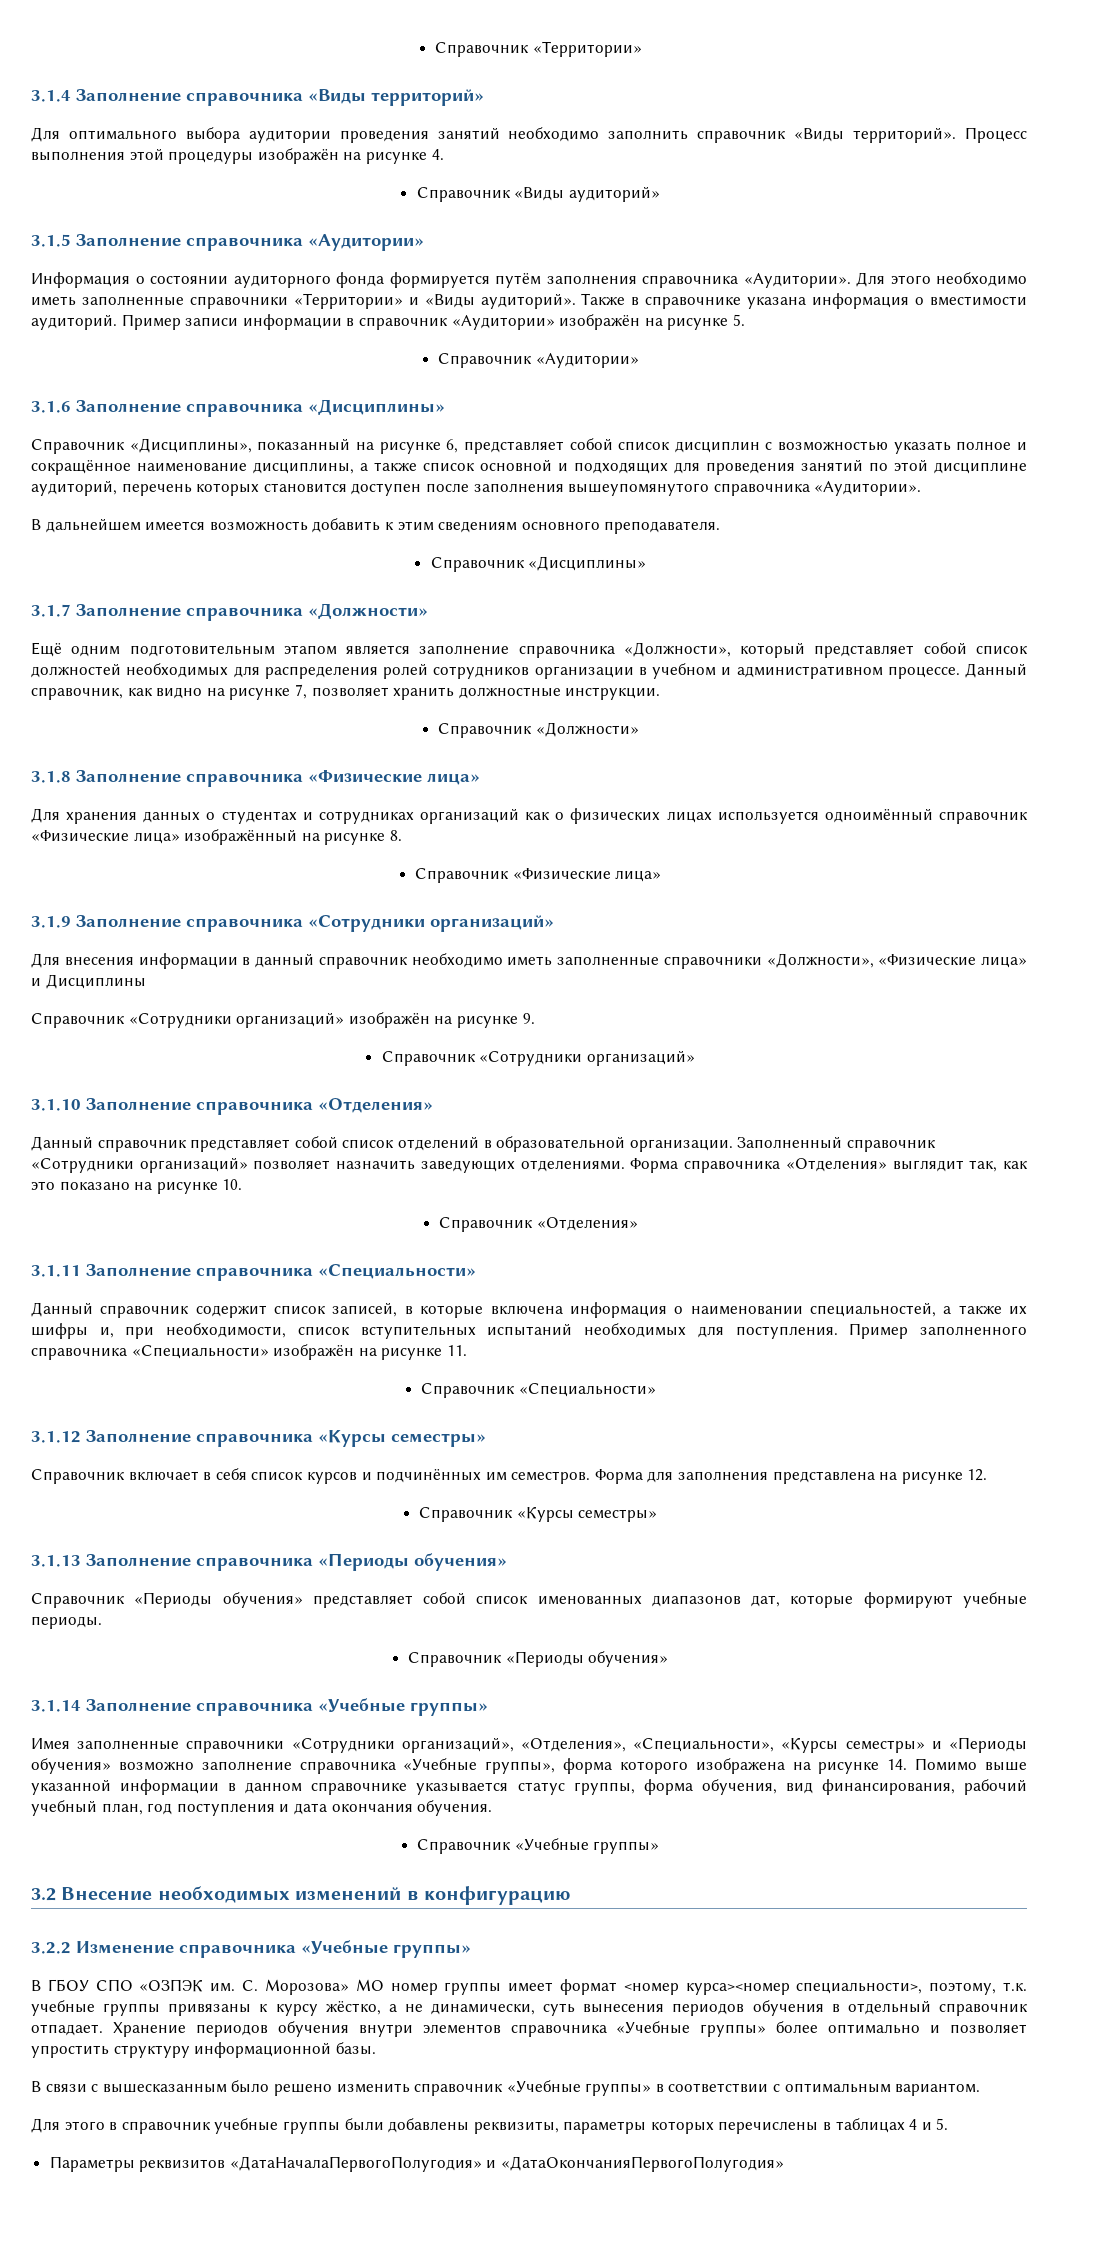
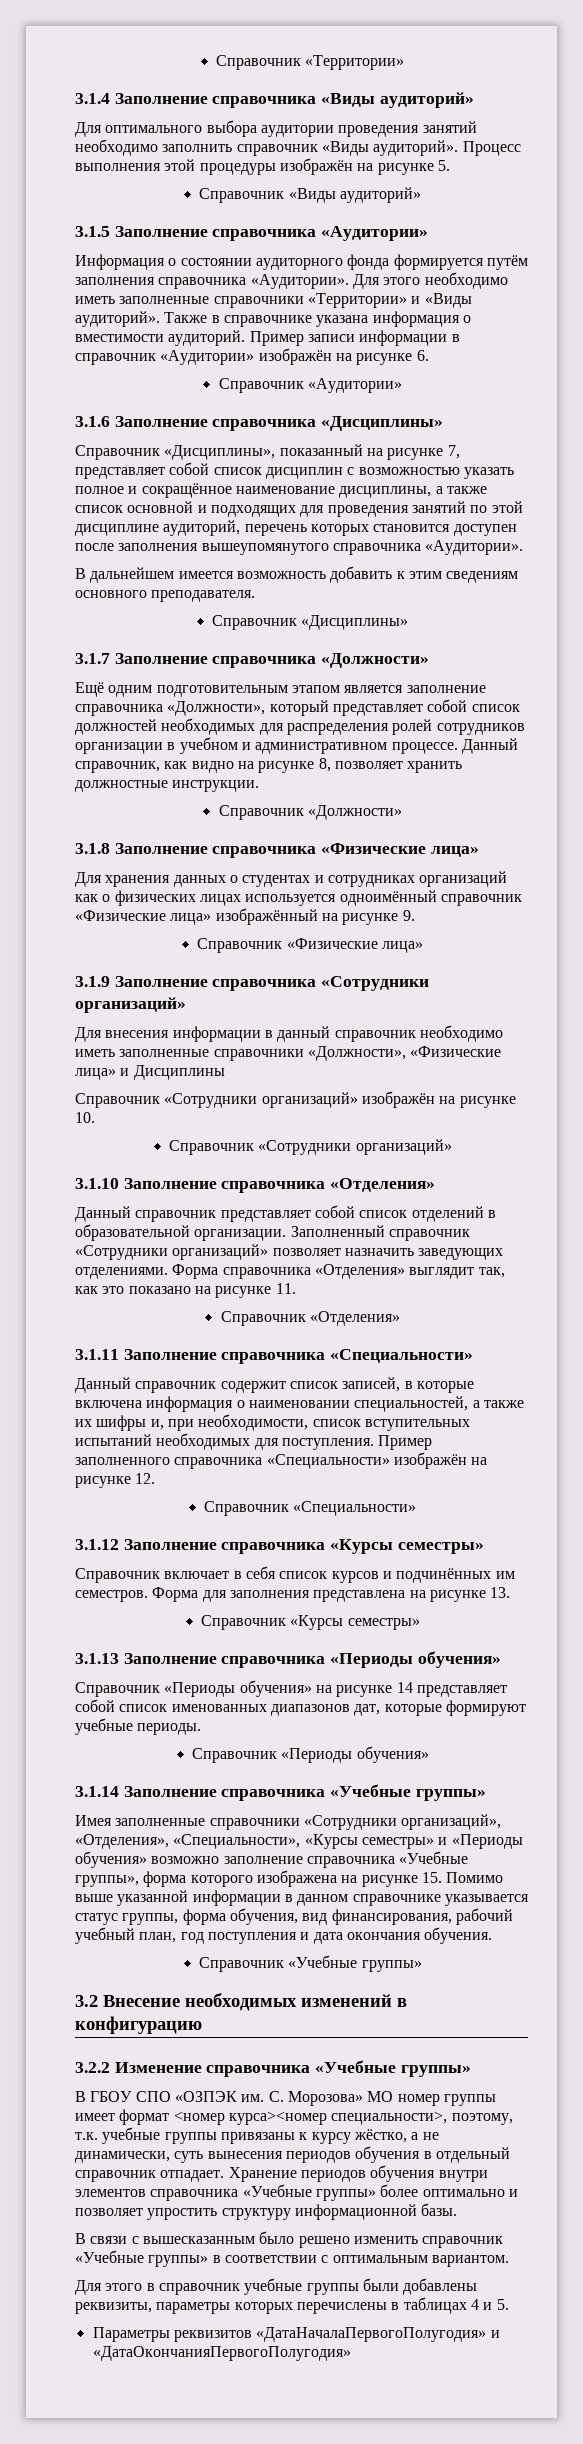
- 3.1.4 Заполнение справочника «Виды территорий»
+ 3.1.4 Заполнение справочника «Виды аудиторий»
- Для оптимального выбора аудитории проведения занятий необходимо заполнить справочник «Виды территорий».
+ Для оптимального выбора аудитории проведения занятий необходимо заполнить справочник «Виды аудиторий».
- Процесс выполнения этой процедуры изображён на рисунке 4.
+ Процесс выполнения этой процедуры изображён на рисунке 5.
- Пример записи информации в справочник «Аудитории» изображён на рисунке 5.
+ Пример записи информации в справочник «Аудитории» изображён на рисунке 6.
- Справочник «Дисциплины», показанный на рисунке 6, представляет собой список дисциплин с возможностью указать полное и сокращённое наименование дисциплины, а также список основной и подходящих для проведения занятий по этой дисциплине аудиторий, перечень которых становится доступен после заполнения вышеупомянутого справочника «Аудитории».
+ Справочник «Дисциплины», показанный на рисунке 7, представляет собой список дисциплин с возможностью указать полное и сокращённое наименование дисциплины, а также список основной и подходящих для проведения занятий по этой дисциплине аудиторий, перечень которых становится доступен после заполнения вышеупомянутого справочника «Аудитории».
- Данный справочник, как видно на рисунке 7, позволяет хранить должностные инструкции.
+ Данный справочник, как видно на рисунке 8, позволяет хранить должностные инструкции.
- Для хранения данных о студентах и сотрудниках организаций как о физических лицах используется одноимённый справочник «Физические лица» изображённый на рисунке 8.
+ Для хранения данных о студентах и сотрудниках организаций как о физических лицах используется одноимённый справочник «Физические лица» изображённый на рисунке 9.
- Справочник «Сотрудники организаций» изображён на рисунке 9.
+ Справочник «Сотрудники организаций» изображён на рисунке 10.
- Форма справочника «Отделения» выглядит так, как это показано на рисунке 10.
+ Форма справочника «Отделения» выглядит так, как это показано на рисунке 11.
- Пример заполненного справочника «Специальности» изображён на рисунке 11.
+ Пример заполненного справочника «Специальности» изображён на рисунке 12.
- Форма для заполнения представлена на рисунке 12.
+ Форма для заполнения представлена на рисунке 13.
- Справочник «Периоды обучения» представляет собой список именованных диапазонов дат, которые формируют учебные периоды.
+ Справочник «Периоды обучения» на рисунке 14 представляет собой список именованных диапазонов дат, которые формируют учебные периоды.
- Имея заполненные справочники «Сотрудники организаций», «Отделения», «Специальности», «Курсы семестры» и «Периоды обучения» возможно заполнение справочника «Учебные группы», форма которого изображена на рисунке 14. Помимо выше указанной информации в данном справочнике указывается статус группы, форма обучения, вид финансирования, рабочий учебный план, год поступления и дата окончания обучения.
+ Имея заполненные справочники «Сотрудники организаций», «Отделения», «Специальности», «Курсы семестры» и «Периоды обучения» возможно заполнение справочника «Учебные группы», форма которого изображена на рисунке 15. Помимо выше указанной информации в данном справочнике указывается статус группы, форма обучения, вид финансирования, рабочий учебный план, год поступления и дата окончания обучения.

